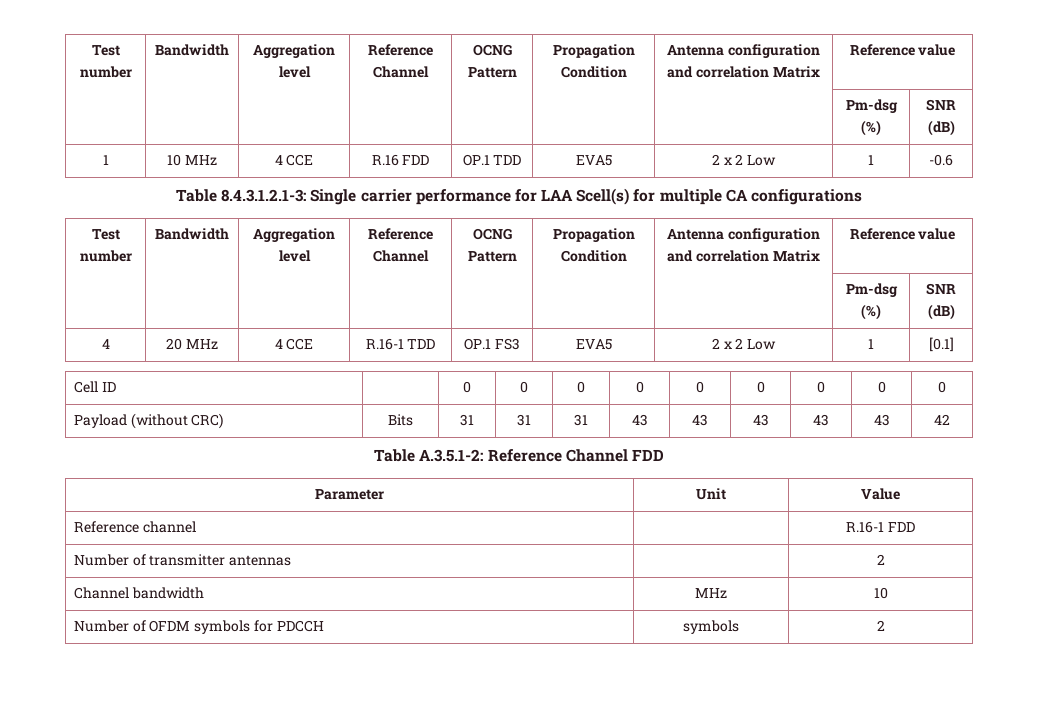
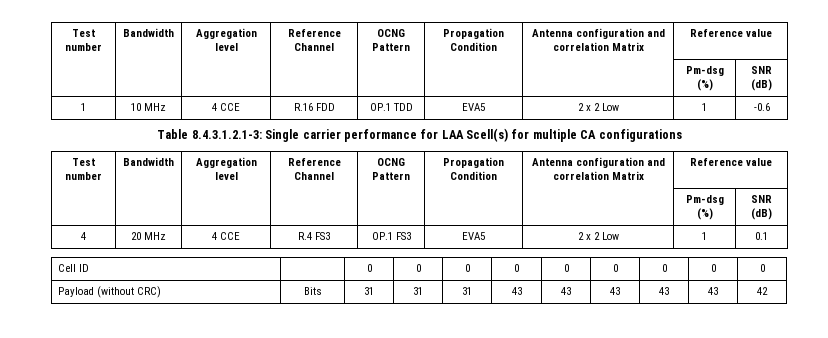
- 4 | 20 MHz | 4 CCE | R.16-1 TDD | OP.1 FS3 | EVA5 | 2 x 2 Low | 1 | [0.1]
+ 4 | 20 MHz | 4 CCE | R.4 FS3 | OP.1 FS3 | EVA5 | 2 x 2 Low | 1 | 0.1
- Table A.3.5.1-2: Reference Channel FDD
- Parameter | Unit | Value
- Reference channel | | R.16-1 FDD
- Number of transmitter antennas | | 2
- Channel bandwidth | MHz | 10
- Number of OFDM symbols for PDCCH | symbols | 2

